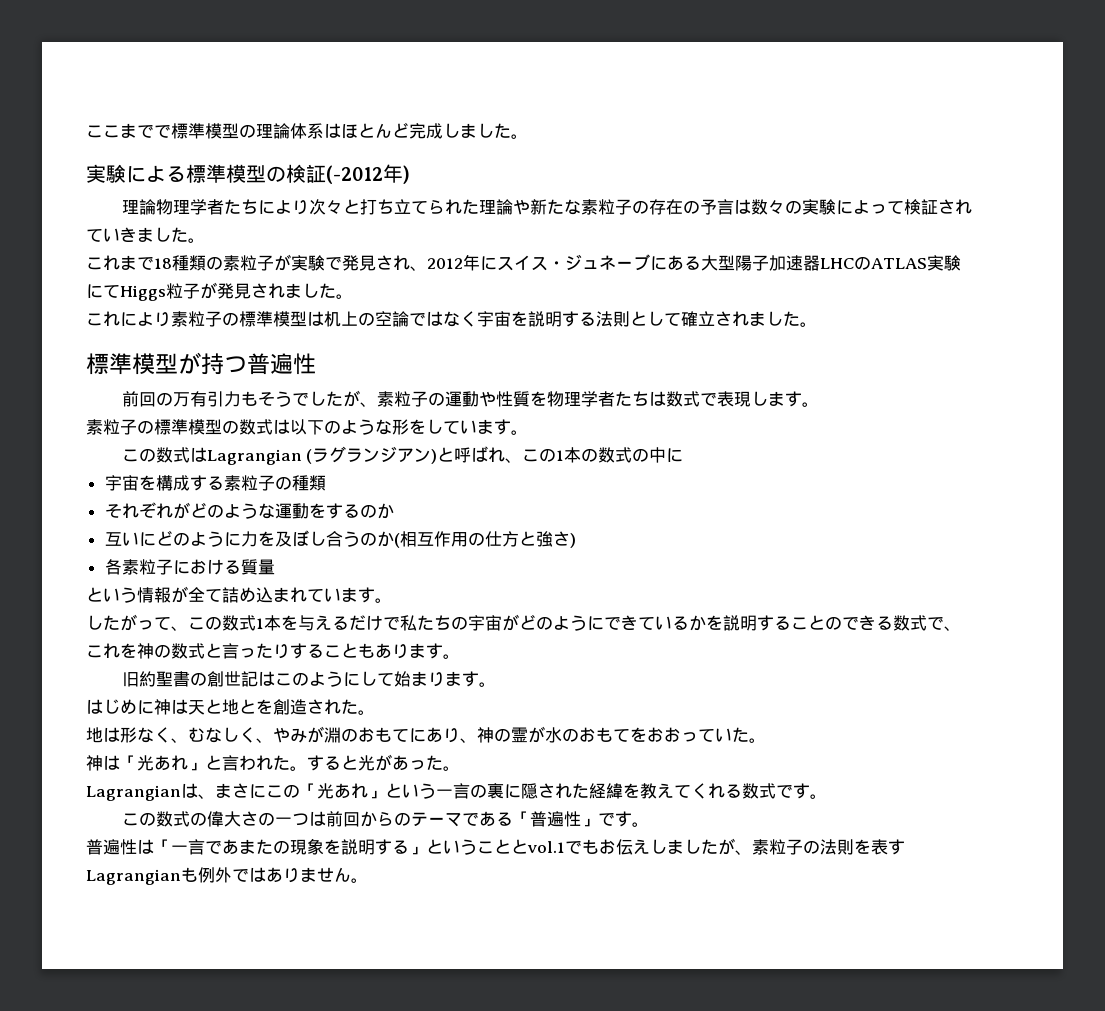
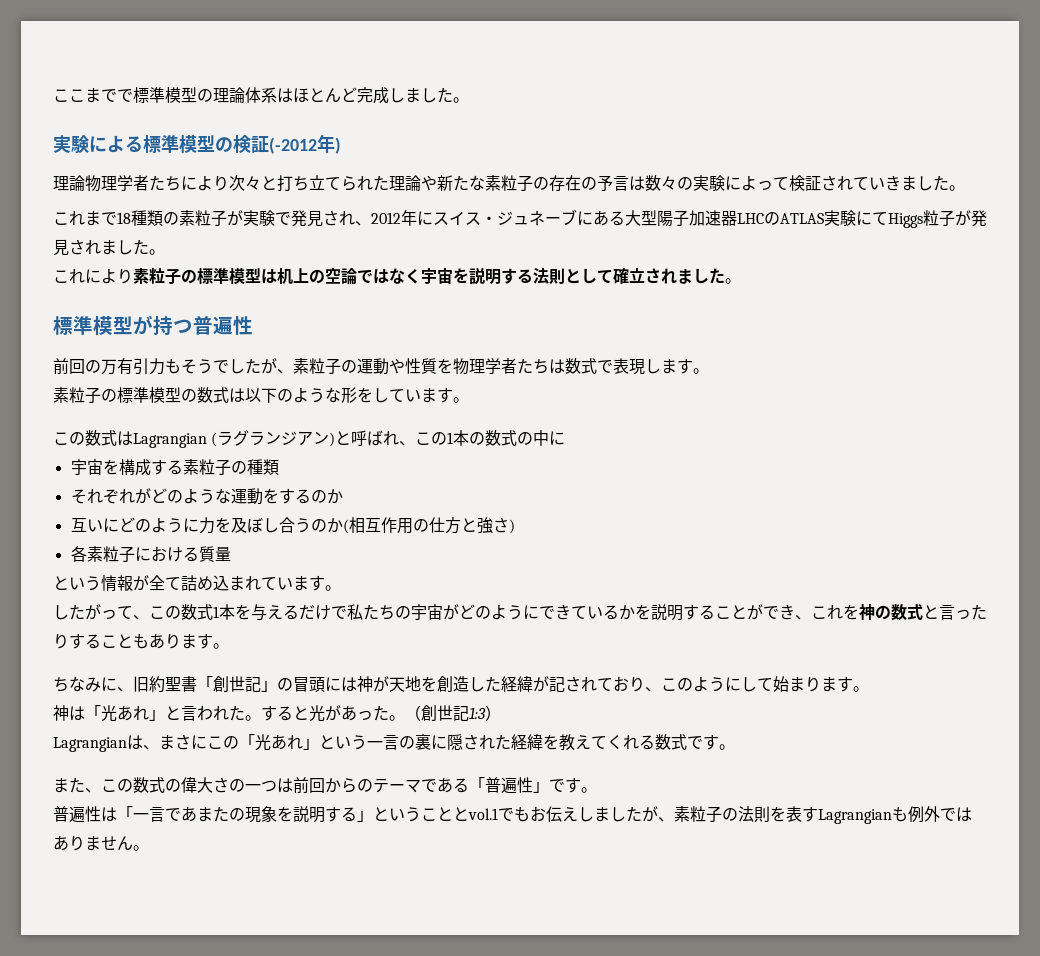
- したがって、この数式1本を与えるだけで私たちの宇宙がどのようにできているかを説明することのできる数式で、これを神の数式と言ったりすることもあります。
+ したがって、この数式1本を与えるだけで私たちの宇宙がどのようにできているかを説明することができ、これを神の数式と言ったりすることもあります。
- 旧約聖書の創世記はこのようにして始まります。
+ ちなみに、旧約聖書「創世記」の冒頭には神が天地を創造した経緯が記されており、このようにして始まります。
- はじめに神は天と地とを創造された。
- 地は形なく、むなしく、やみが淵のおもてにあり、神の霊が水のおもてをおおっていた。
+ （創世記1:3）
- この数式の偉大さの一つは前回からのテーマである「普遍性」です。
+ また、この数式の偉大さの一つは前回からのテーマである「普遍性」です。

